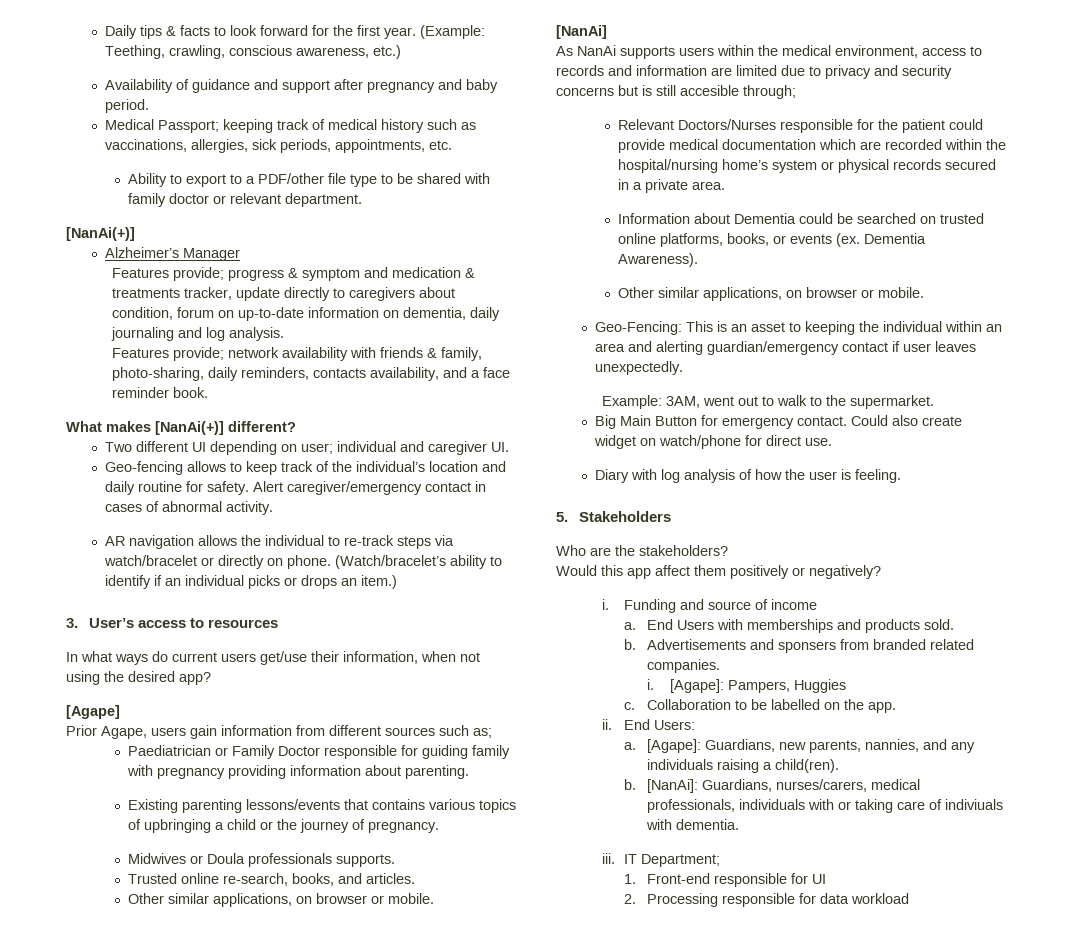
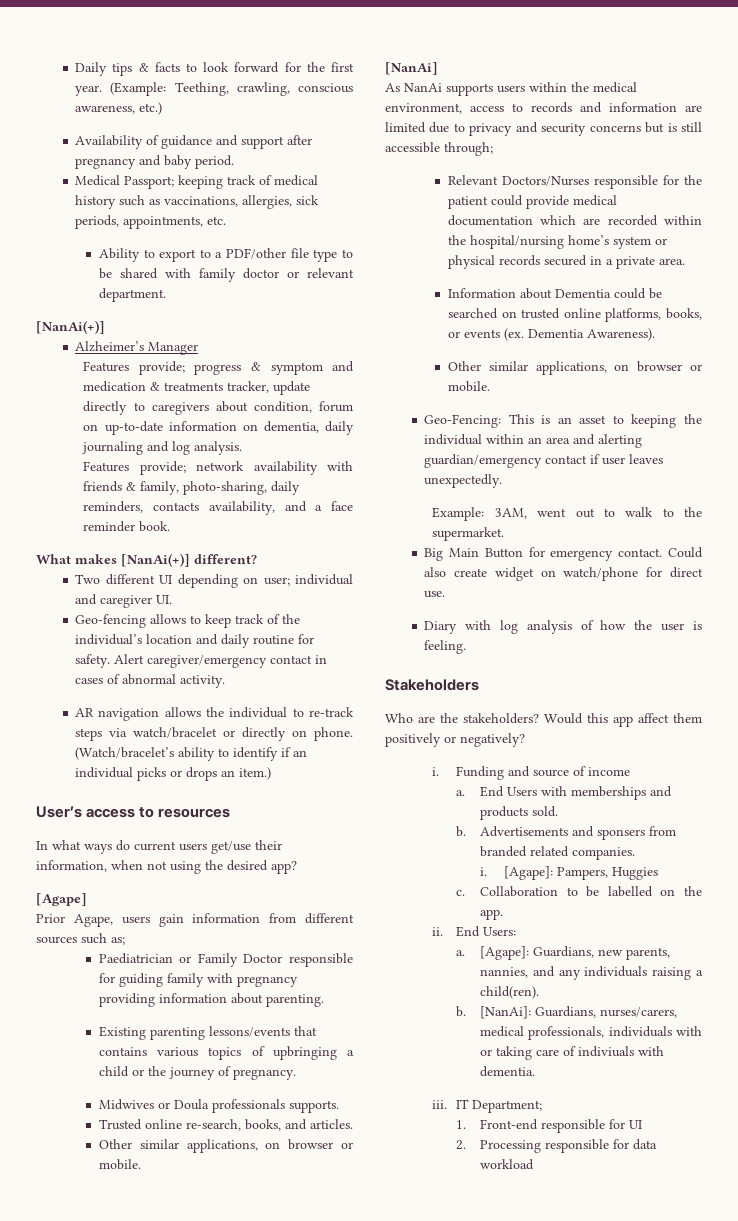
- 3. User’s access to resources
+ User’s access to resources
- As NanAi supports users within the medical environment, access to records and information are limited due to privacy and security concerns but is still accesible through;
+ As NanAi supports users within the medical environment, access to records and information are limited due to privacy and security concerns but is still accessible through;
- 5. Stakeholders
+ Stakeholders
- Who are the stakeholders?
- Would this app affect them positively or negatively?
+ Who are the stakeholders? Would this app affect them positively or negatively?

